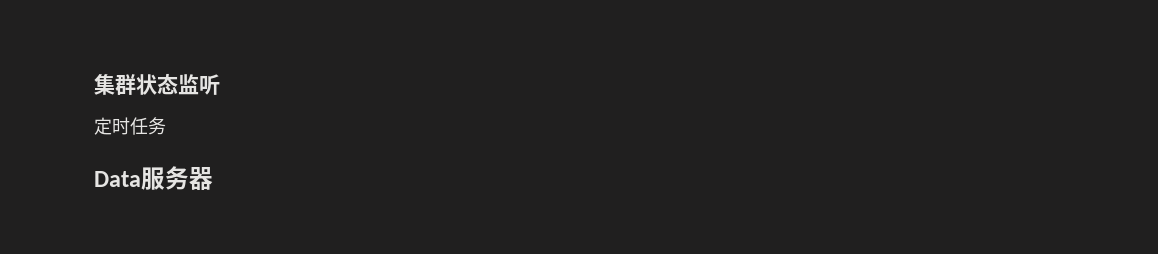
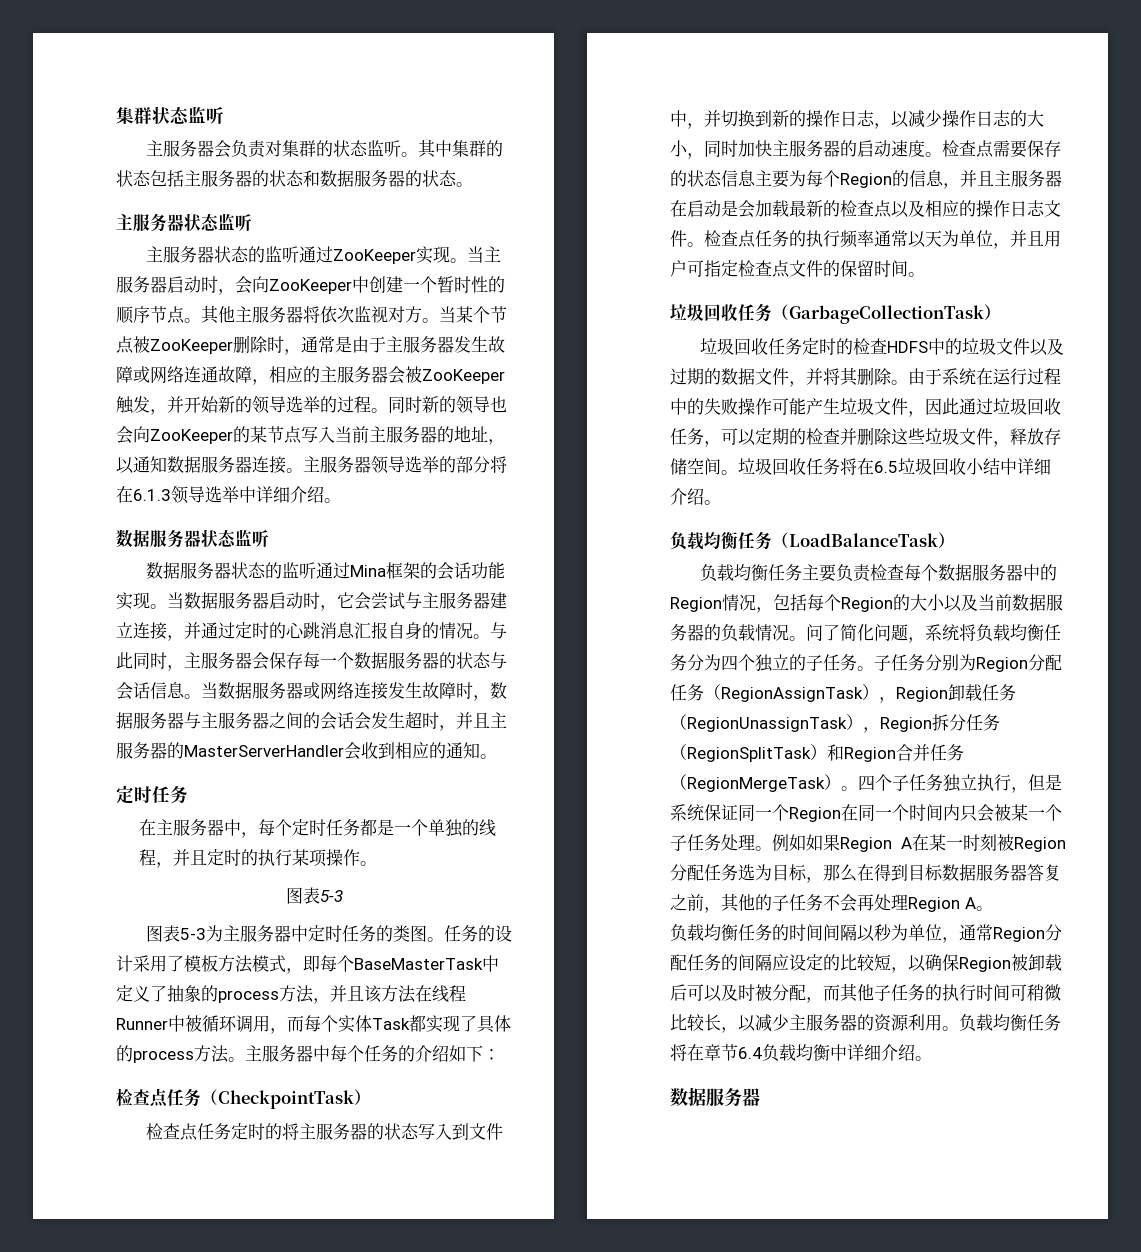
+ 主服务器会负责对集群的状态监听。其中集群的状态包括主服务器的状态和数据服务器的状态。
+ 主服务器状态监听
+ 主服务器状态的监听通过ZooKeeper实现。当主服务器启动时，会向ZooKeeper中创建一个暂时性的顺序节点。其他主服务器将依次监视对方。当某个节点被ZooKeeper删除时，通常是由于主服务器发生故障或网络连通故障，相应的主服务器会被ZooKeeper触发，并开始新的领导选举的过程。同时新的领导也会向ZooKeeper的某节点写入当前主服务器的地址，以通知数据服务器连接。主服务器领导选举的部分将在6.1.3领导选举中详细介绍。
+ 数据服务器状态监听
+ 数据服务器状态的监听通过Mina框架的会话功能实现。当数据服务器启动时，它会尝试与主服务器建立连接，并通过定时的心跳消息汇报自身的情况。与此同时，主服务器会保存每一个数据服务器的状态与会话信息。当数据服务器或网络连接发生故障时，数据服务器与主服务器之间的会话会发生超时，并且主服务器的MasterServerHandler会收到相应的通知。
  定时任务
- Data服务器
+ 在主服务器中，每个定时任务都是一个单独的线程，并且定时的执行某项操作。
+ 图表5-3
+ 图表5-3为主服务器中定时任务的类图。任务的设计采用了模板方法模式，即每个BaseMasterTask中定义了抽象的process方法，并且该方法在线程Runner中被循环调用，而每个实体Task都实现了具体的process方法。主服务器中每个任务的介绍如下：
+ 检查点任务（CheckpointTask）
+ 检查点任务定时的将主服务器的状态写入到文件中，并切换到新的操作日志，以减少操作日志的大小，同时加快主服务器的启动速度。检查点需要保存的状态信息主要为每个Region的信息，并且主服务器在启动是会加载最新的检查点以及相应的操作日志文件。检查点任务的执行频率通常以天为单位，并且用户可指定检查点文件的保留时间。
+ 垃圾回收任务（GarbageCollectionTask）
+ 垃圾回收任务定时的检查HDFS中的垃圾文件以及过期的数据文件，并将其删除。由于系统在运行过程中的失败操作可能产生垃圾文件，因此通过垃圾回收任务，可以定期的检查并删除这些垃圾文件，释放存储空间。垃圾回收任务将在6.5垃圾回收小结中详细介绍。
+ 负载均衡任务（LoadBalanceTask）
+ 负载均衡任务主要负责检查每个数据服务器中的Region情况，包括每个Region的大小以及当前数据服务器的负载情况。问了简化问题，系统将负载均衡任务分为四个独立的子任务。子任务分别为Region分配任务（RegionAssignTask），Region卸载任务（RegionUnassignTask），Region拆分任务（RegionSplitTask）和Region合并任务（RegionMergeTask）。四个子任务独立执行，但是系统保证同一个Region在同一个时间内只会被某一个子任务处理。例如如果Region A在某一时刻被Region分配任务选为目标，那么在得到目标数据服务器答复之前，其他的子任务不会再处理Region A。
+ 负载均衡任务的时间间隔以秒为单位，通常Region分配任务的间隔应设定的比较短，以确保Region被卸载后可以及时被分配，而其他子任务的执行时间可稍微比较长，以减少主服务器的资源利用。负载均衡任务将在章节6.4负载均衡中详细介绍。
+ 数据服务器

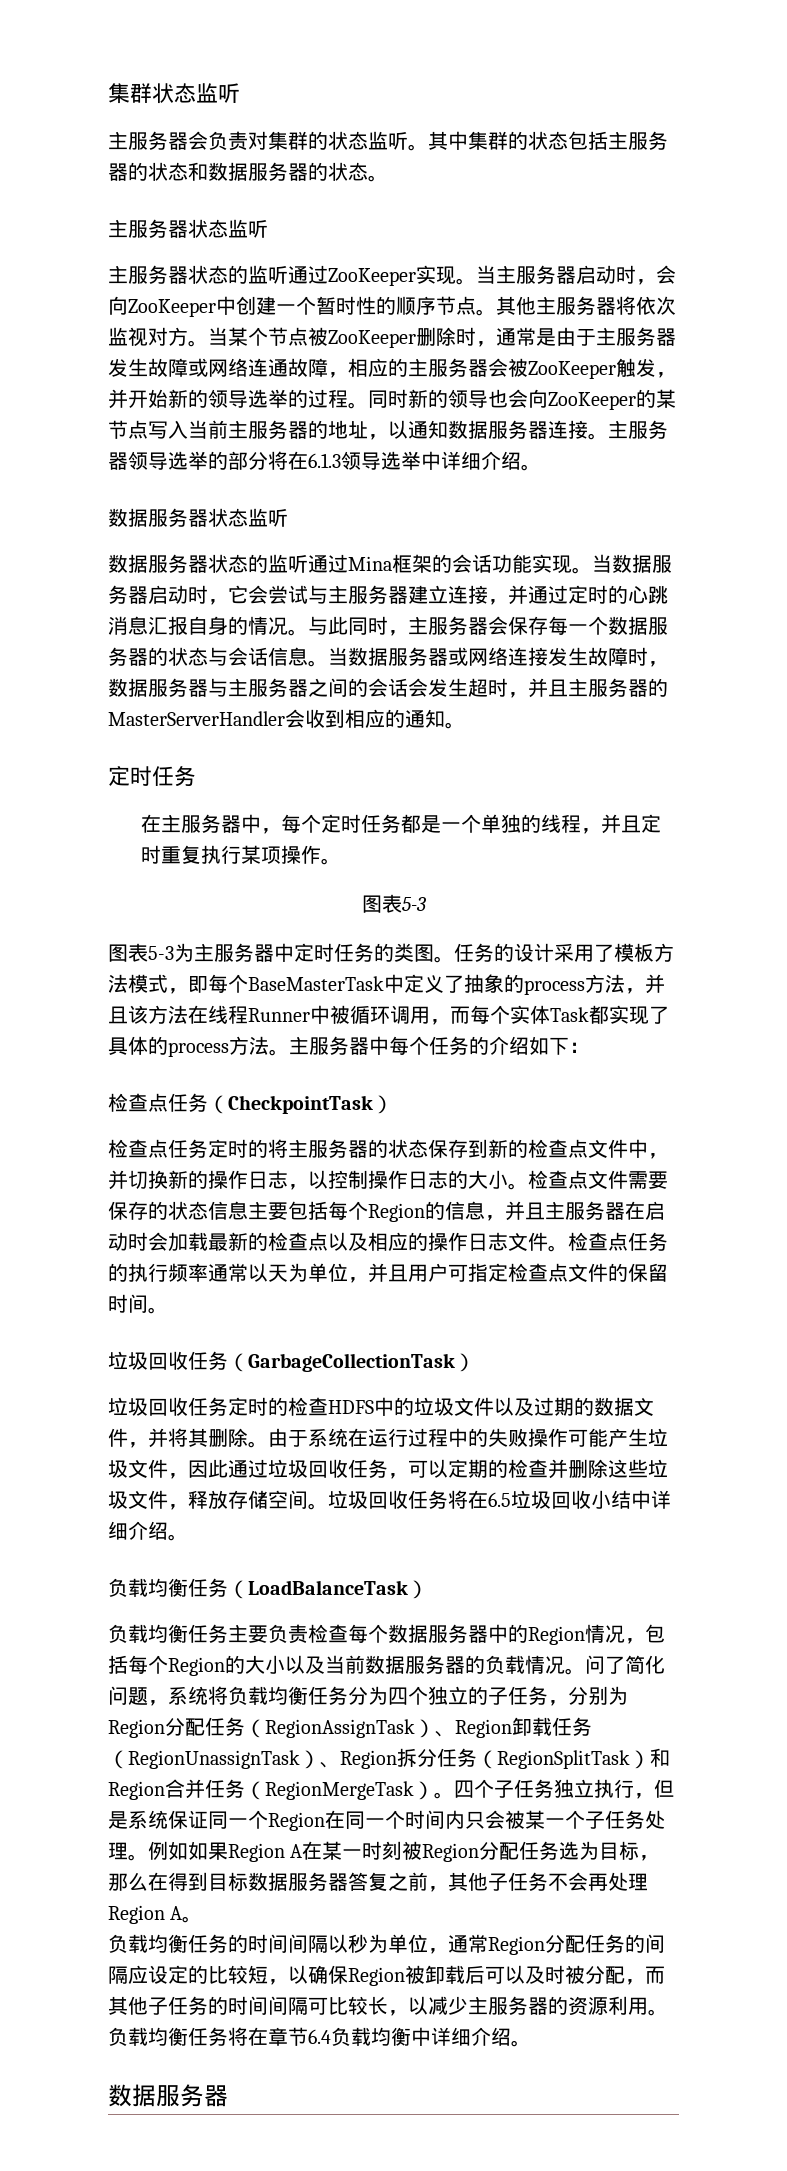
- 在主服务器中，每个定时任务都是一个单独的线程，并且定时的执行某项操作。
+ 在主服务器中，每个定时任务都是一个单独的线程，并且定时重复执行某项操作。
- 检查点任务定时的将主服务器的状态写入到文件中，并切换到新的操作日志，以减少操作日志的大小，同时加快主服务器的启动速度。检查点需要保存的状态信息主要为每个Region的信息，并且主服务器在启动是会加载最新的检查点以及相应的操作日志文件。
+ 检查点任务定时的将主服务器的状态保存到新的检查点文件中，并切换新的操作日志，以控制操作日志的大小。检查点文件需要保存的状态信息主要包括每个Region的信息，并且主服务器在启动时会加载最新的检查点以及相应的操作日志文件。
- 问了简化问题，系统将负载均衡任务分为四个独立的子任务。子任务分别为Region分配任务（RegionAssignTask），Region卸载任务（RegionUnassignTask），Region拆分任务（RegionSplitTask）和Region合并任务（RegionMergeTask）。
+ 问了简化问题，系统将负载均衡任务分为四个独立的子任务，分别为Region分配任务（RegionAssignTask）、Region卸载任务（RegionUnassignTask）、Region拆分任务（RegionSplitTask）和Region合并任务（RegionMergeTask）。
- 例如如果Region A在某一时刻被Region分配任务选为目标，那么在得到目标数据服务器答复之前，其他的子任务不会再处理Region A。
+ 例如如果Region A在某一时刻被Region分配任务选为目标，那么在得到目标数据服务器答复之前，其他子任务不会再处理Region A。
- 负载均衡任务的时间间隔以秒为单位，通常Region分配任务的间隔应设定的比较短，以确保Region被卸载后可以及时被分配，而其他子任务的执行时间可稍微比较长，以减少主服务器的资源利用。
+ 负载均衡任务的时间间隔以秒为单位，通常Region分配任务的间隔应设定的比较短，以确保Region被卸载后可以及时被分配，而其他子任务的时间间隔可比较长，以减少主服务器的资源利用。

